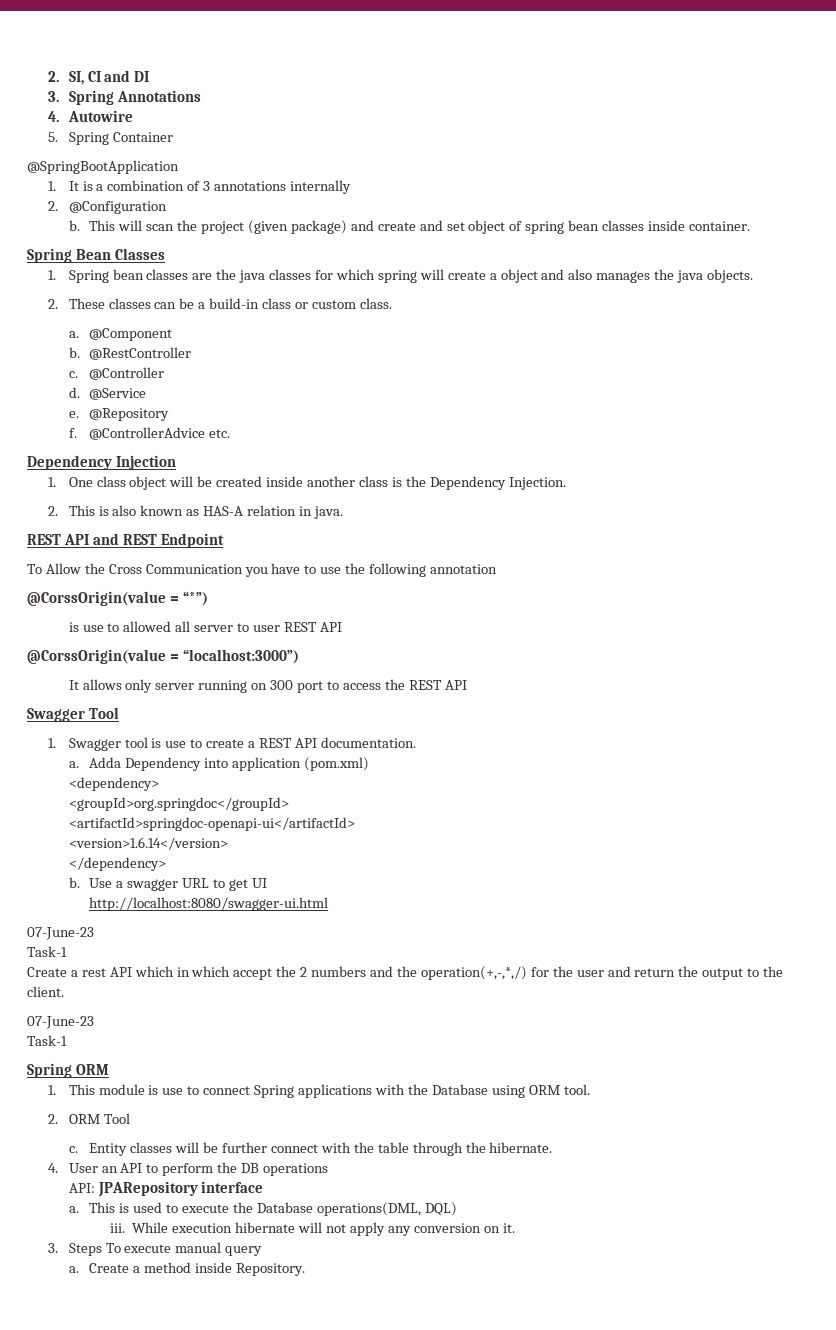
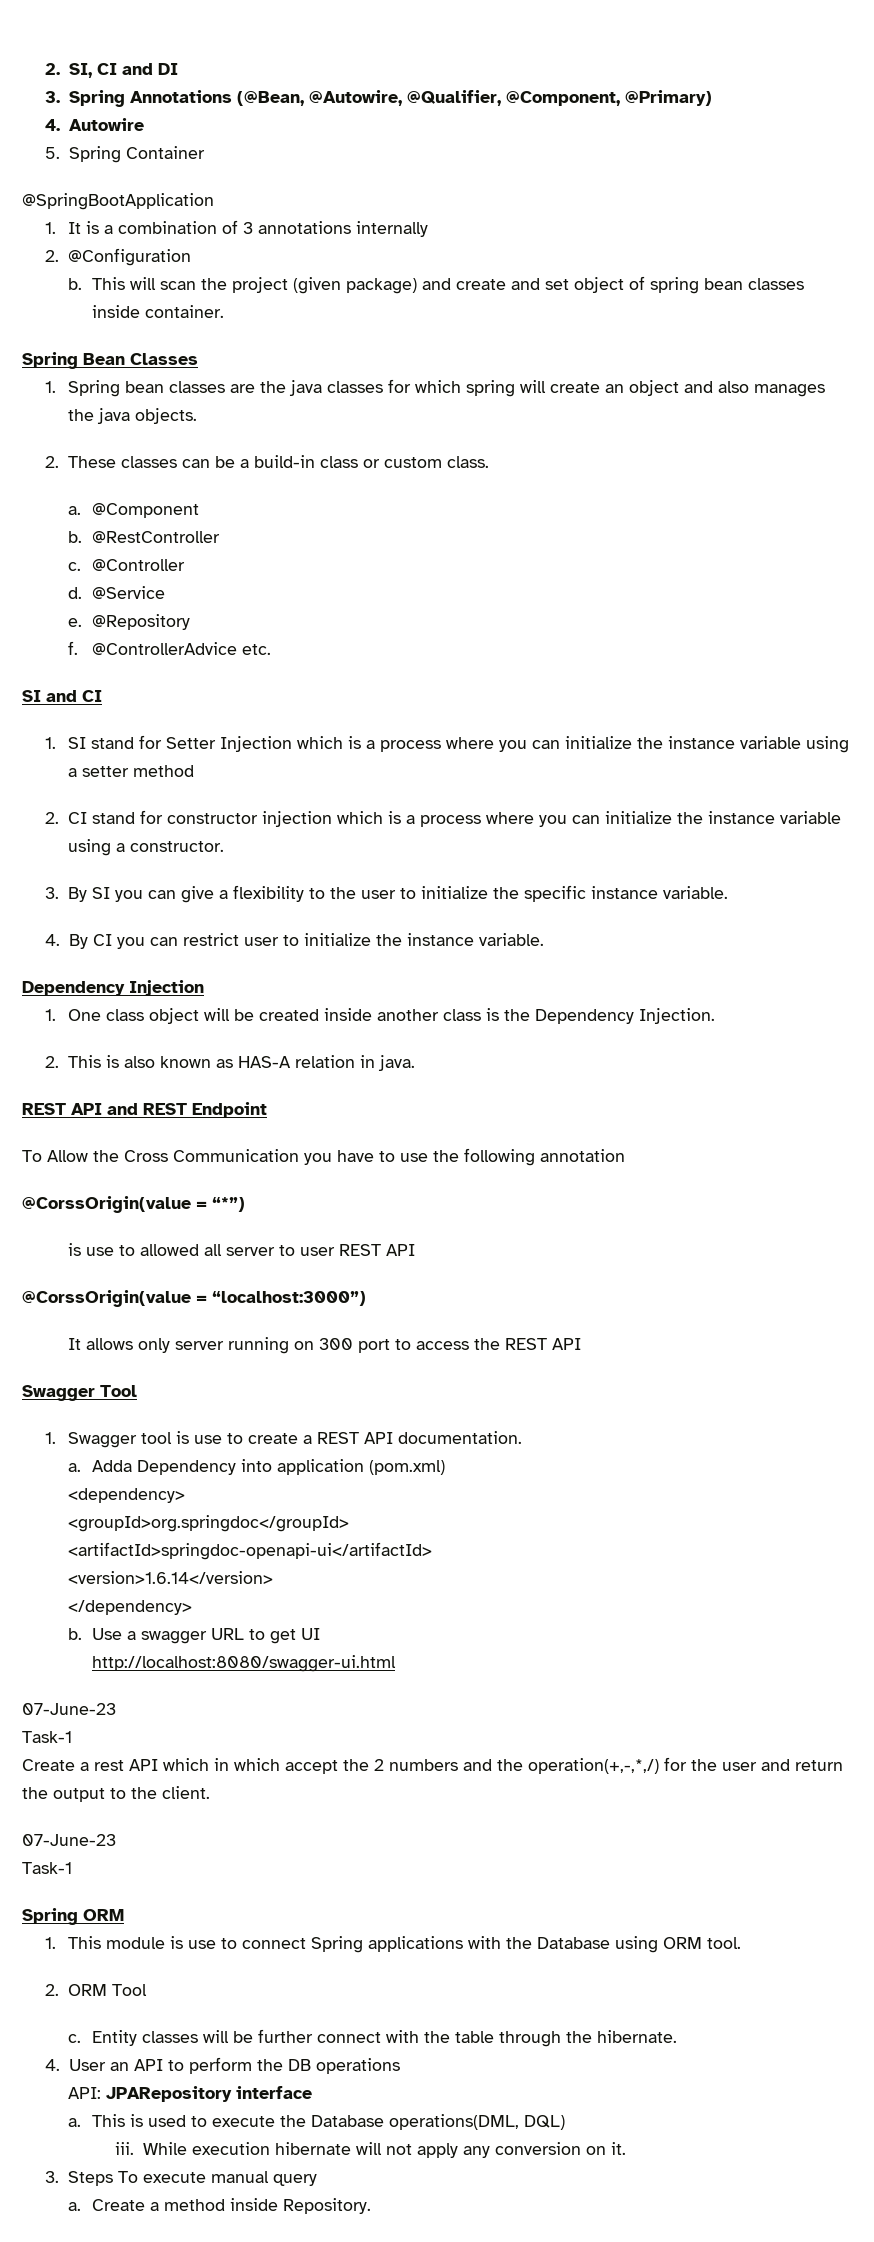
- 3. Spring Annotations
+ 3. Spring Annotations (@Bean, @Autowire, @Qualifier, @Component, @Primary)
- 1. Spring bean classes are the java classes for which spring will create a object and also manages the java objects.
+ 1. Spring bean classes are the java classes for which spring will create an object and also manages the java objects.
+ SI and CI
+ 1. SI stand for Setter Injection which is a process where you can initialize the instance variable using a setter method
+ 2. CI stand for constructor injection which is a process where you can initialize the instance variable using a constructor.
+ 3. By SI you can give a flexibility to the user to initialize the specific instance variable.
+ 4. By CI you can restrict user to initialize the instance variable.

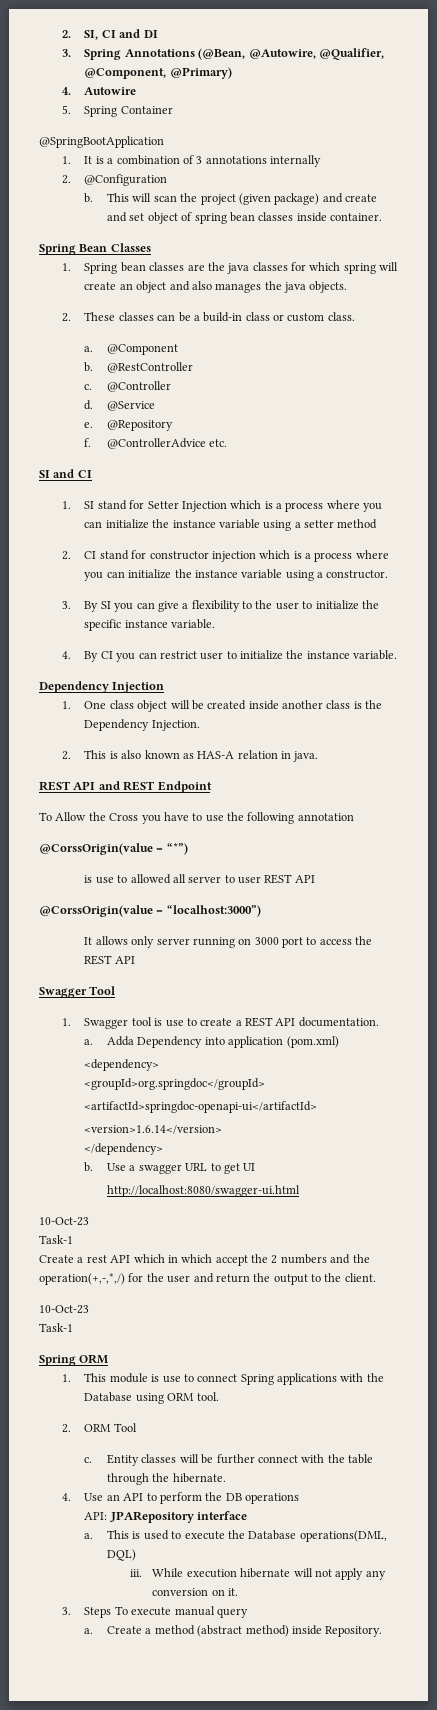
- To Allow the Cross Communication you have to use the following annotation
+ To Allow the Cross you have to use the following annotation
- It allows only server running on 300 port to access the REST API
+ It allows only server running on 3000 port to access the REST API
  http://localhost:8080/swagger-ui.html
- 07-June-23
+ 10-Oct-23
  Create a rest API which in which accept the 2 numbers and the operation(+,-,*,/) for the user and return the output to the client.
- 07-June-23
+ 10-Oct-23
- 4. User an API to perform the DB operations
+ 4. Use an API to perform the DB operations
- Create a method inside Repository.
+ Create a method (abstract method) inside Repository.

